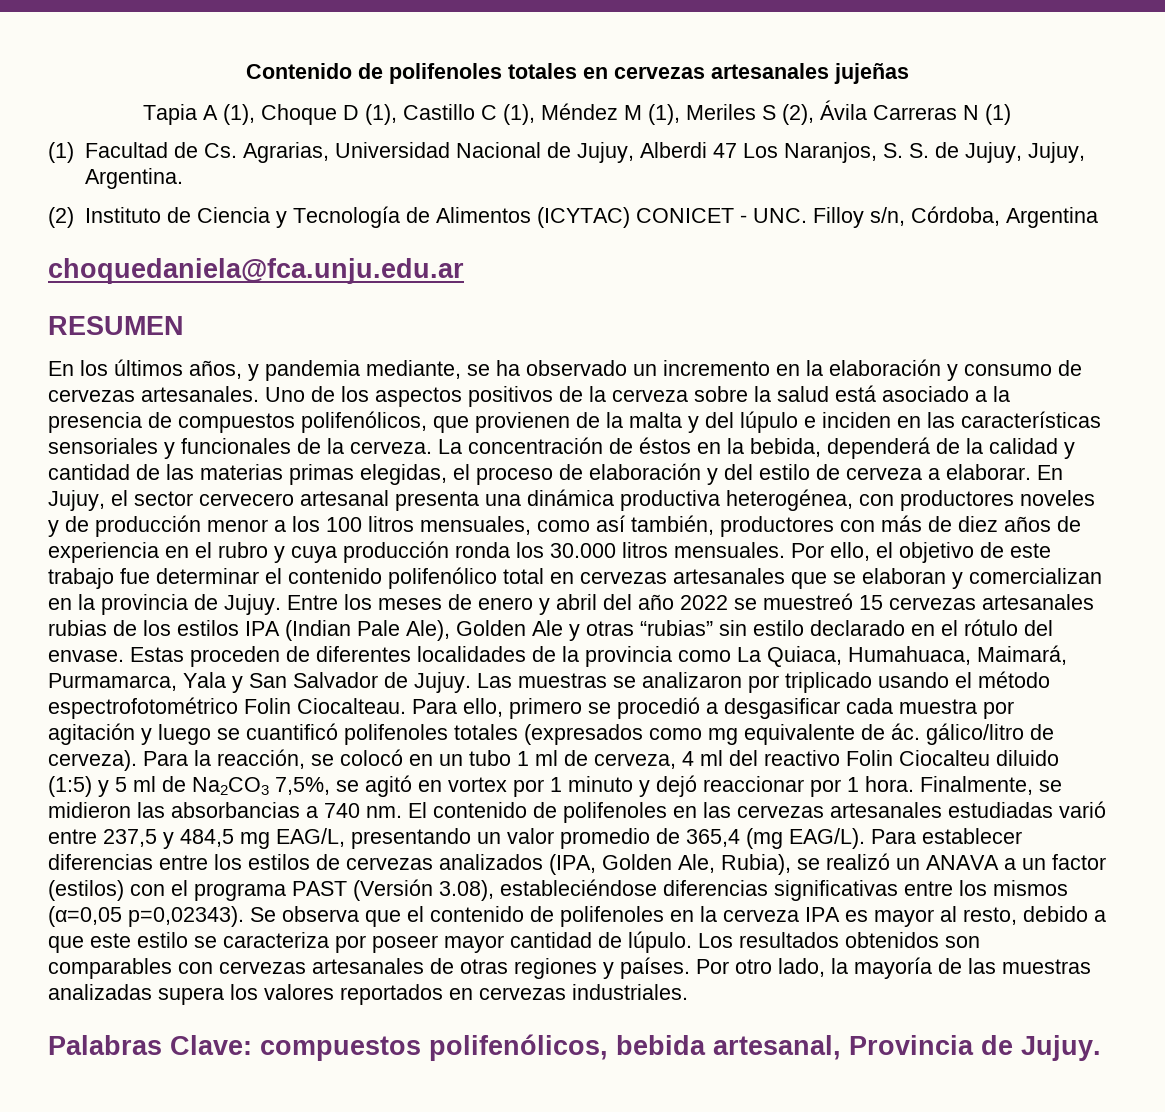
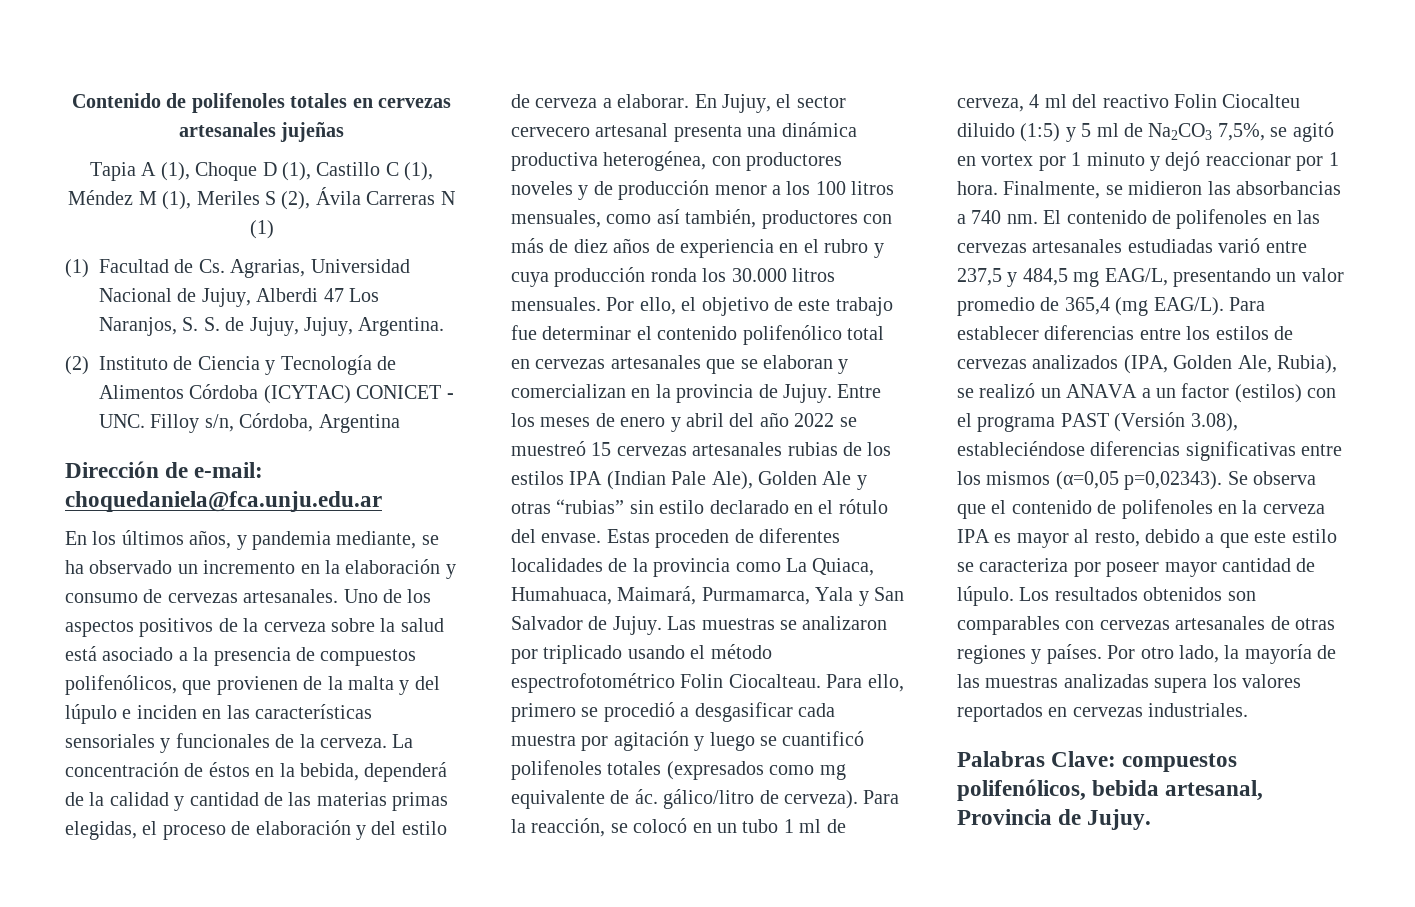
- (2) Instituto de Ciencia y Tecnología de Alimentos (ICYTAC) CONICET - UNC. Filloy s/n, Córdoba, Argentina
+ (2) Instituto de Ciencia y Tecnología de Alimentos Córdoba (ICYTAC) CONICET - UNC. Filloy s/n, Córdoba, Argentina
- choquedaniela@fca.unju.edu.ar
+ Dirección de e-mail: choquedaniela@fca.unju.edu.ar
- RESUMEN

